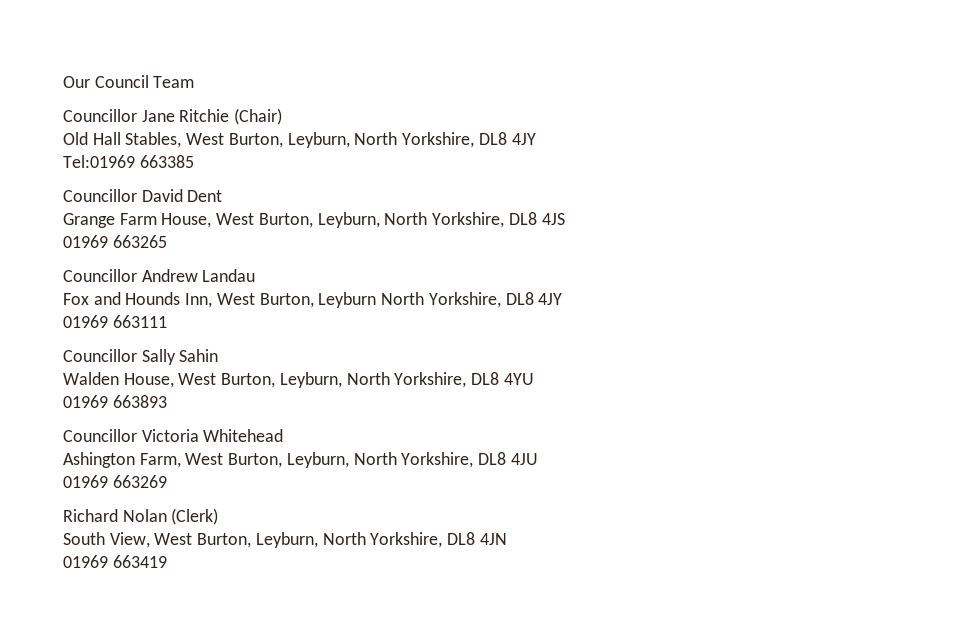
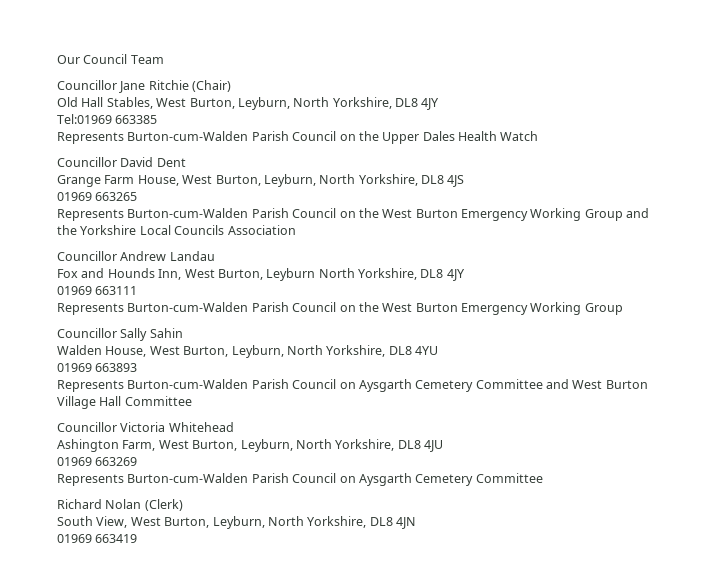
+ Represents Burton-cum-Walden Parish Council on the Upper Dales Health Watch
+ Represents Burton-cum-Walden Parish Council on the West Burton Emergency Working Group and the Yorkshire Local Councils Association
  01969 663111
+ Represents Burton-cum-Walden Parish Council on the West Burton Emergency Working Group
+ Represents Burton-cum-Walden Parish Council on Aysgarth Cemetery Committee and West Burton Village Hall Committee
  01969 663269
+ Represents Burton-cum-Walden Parish Council on Aysgarth Cemetery Committee

